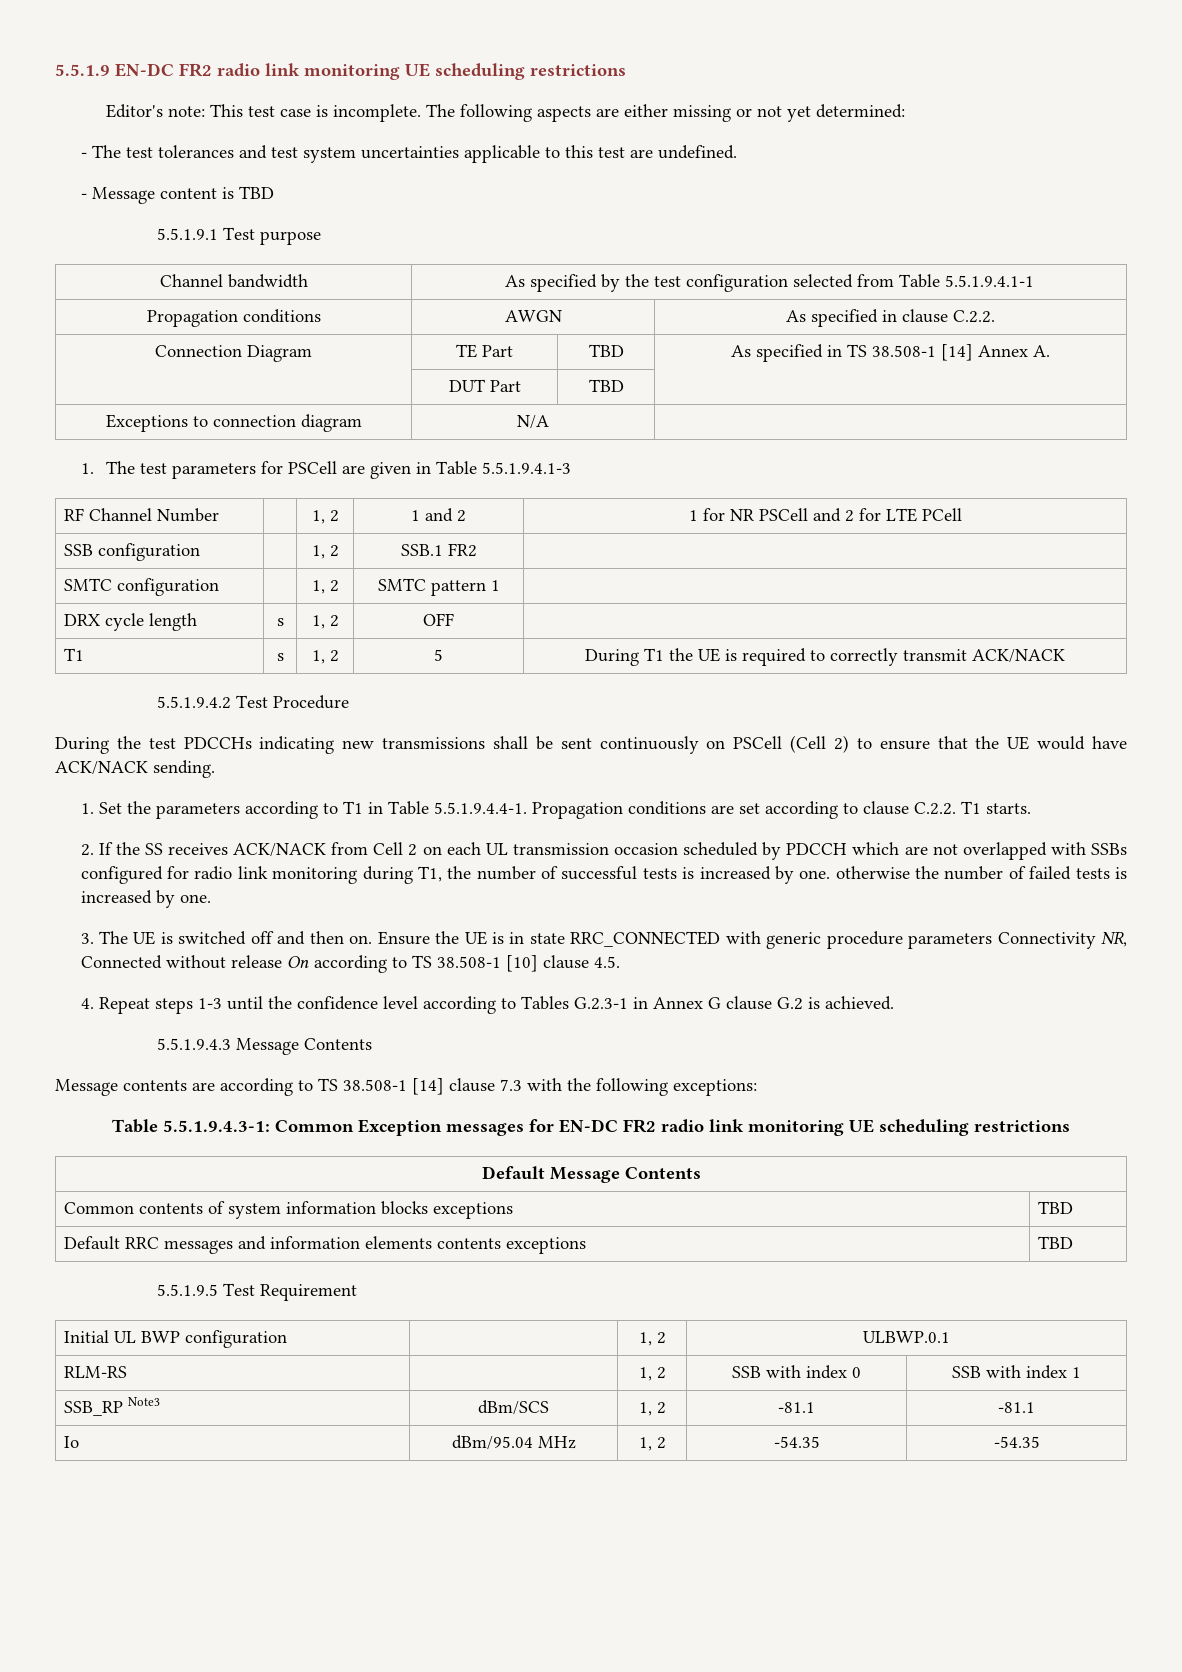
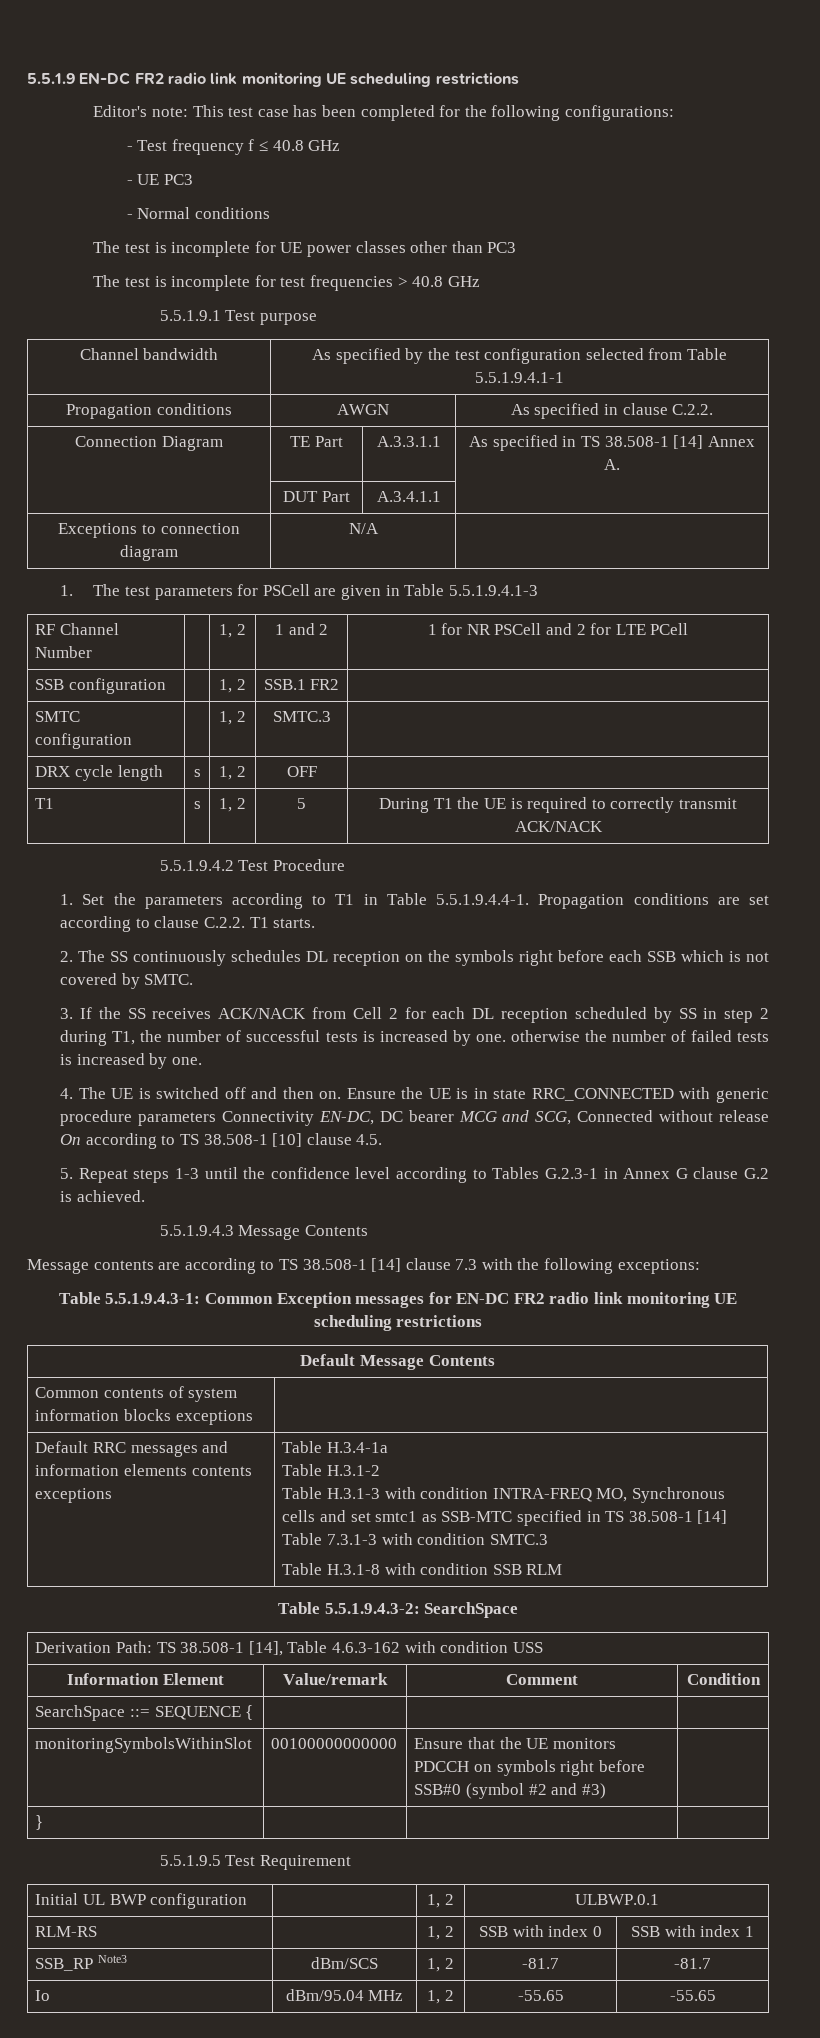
- Editor's note: This test case is incomplete. The following aspects are either missing or not yet determined:
- - The test tolerances and test system uncertainties applicable to this test are undefined.
- - Message content is TBD
+ Editor's note: This test case has been completed for the following configurations:
+ - Test frequency f ≤ 40.8 GHz
+ - UE PC3
+ - Normal conditions
+ The test is incomplete for UE power classes other than PC3
+ The test is incomplete for test frequencies > 40.8 GHz
- Connection Diagram | TE Part | TBD | As specified in TS 38.508-1 [14] Annex A.
+ Connection Diagram | TE Part | A.3.3.1.1 | As specified in TS 38.508-1 [14] Annex A.
- | DUT Part | TBD |
+ | DUT Part | A.3.4.1.1 |
- SMTC configuration | | 1, 2 | SMTC pattern 1 |
+ SMTC configuration | | 1, 2 | SMTC.3 |
- During the test PDCCHs indicating new transmissions shall be sent continuously on PSCell (Cell 2) to ensure that the UE would have ACK/NACK sending.
- 2. If the SS receives ACK/NACK from Cell 2 on each UL transmission occasion scheduled by PDCCH which are not overlapped with SSBs configured for radio link monitoring during T1, the number of successful tests is increased by one. otherwise the number of failed tests is increased by one.
+ 2. The SS continuously schedules DL reception on the symbols right before each SSB which is not covered by SMTC.
+ 3. If the SS receives ACK/NACK from Cell 2 for each DL reception scheduled by SS in step 2 during T1, the number of successful tests is increased by one. otherwise the number of failed tests is increased by one.
- 3. The UE is switched off and then on.
+ 4. The UE is switched off and then on.
- Ensure the UE is in state RRC_CONNECTED with generic procedure parameters Connectivity NR, Connected without release On according to TS 38.508-1 [10] clause 4.5.
+ Ensure the UE is in state RRC_CONNECTED with generic procedure parameters Connectivity EN-DC, DC bearer MCG and SCG, Connected without release On according to TS 38.508-1 [10] clause 4.5.
- 4. Repeat steps 1-3 until the confidence level according to Tables G.2.3-1 in Annex G clause G.2 is achieved.
+ 5. Repeat steps 1-3 until the confidence level according to Tables G.2.3-1 in Annex G clause G.2 is achieved.
- Common contents of system information blocks exceptions | TBD
+ Common contents of system information blocks exceptions |
- Default RRC messages and information elements contents exceptions | TBD
+ Default RRC messages and information elements contents exceptions | Table H.3.4-1a
+ Table H.3.1-2
+ Table H.3.1-3 with condition INTRA-FREQ MO, Synchronous cells and set smtc1 as SSB-MTC specified in TS 38.508-1 [14] Table 7.3.1-3 with condition SMTC.3
+ Table H.3.1-8 with condition SSB RLM
+ Table 5.5.1.9.4.3-2: SearchSpace
+ Derivation Path: TS 38.508-1 [14], Table 4.6.3-162 with condition USS
+ Information Element | Value/remark | Comment | Condition
+ SearchSpace ::= SEQUENCE { | | |
+ monitoringSymbolsWithinSlot | 00100000000000 | Ensure that the UE monitors PDCCH on symbols right before SSB#0 (symbol #2 and #3) |
+ } | | |
- SSB_RP Note3 | dBm/SCS | 1, 2 | -81.1 | -81.1
+ SSB_RP Note3 | dBm/SCS | 1, 2 | -81.7 | -81.7
- Io | dBm/95.04 MHz | 1, 2 | -54.35 | -54.35
+ Io | dBm/95.04 MHz | 1, 2 | -55.65 | -55.65

